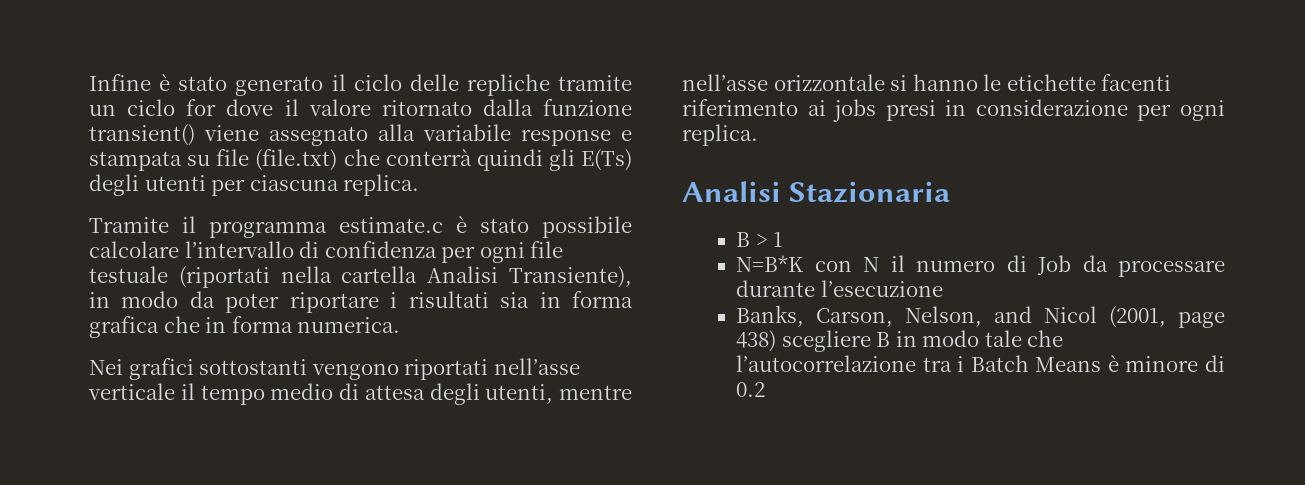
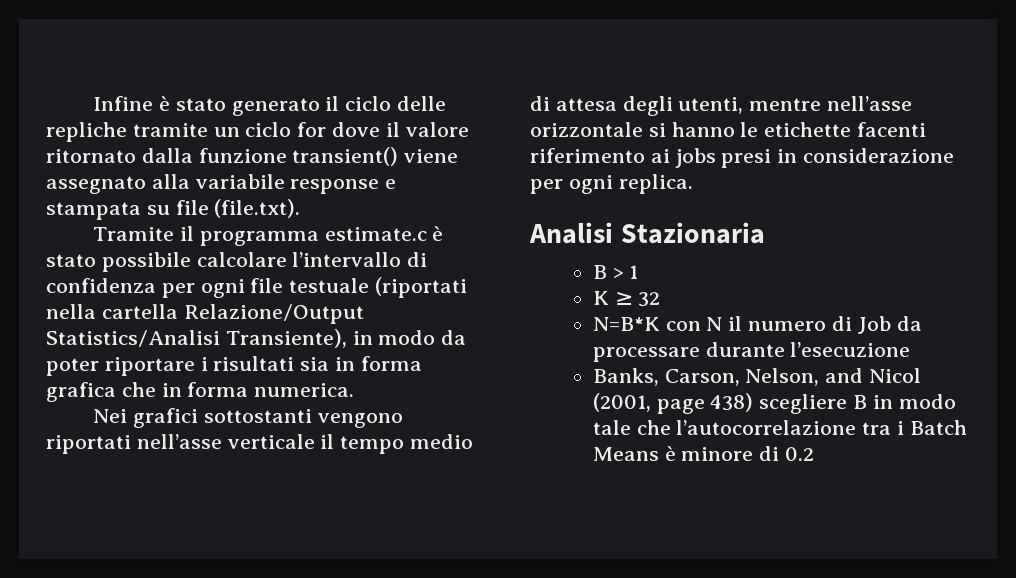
- Infine è stato generato il ciclo delle repliche tramite un ciclo for dove il valore ritornato dalla funzione transient() viene assegnato alla variabile response e stampata su file (file.txt) che conterrà quindi gli E(Ts) degli utenti per ciascuna replica.
+ Infine è stato generato il ciclo delle repliche tramite un ciclo for dove il valore ritornato dalla funzione transient() viene assegnato alla variabile response e stampata su file (file.txt).
- Tramite il programma estimate.c è stato possibile calcolare l’intervallo di confidenza per ogni file testuale (riportati nella cartella Analisi Transiente), in modo da poter riportare i risultati sia in forma grafica che in forma numerica.
+ Tramite il programma estimate.c è stato possibile calcolare l’intervallo di confidenza per ogni file testuale (riportati nella cartella Relazione/Output Statistics/Analisi Transiente), in modo da poter riportare i risultati sia in forma grafica che in forma numerica.
+ K ≥ 32

